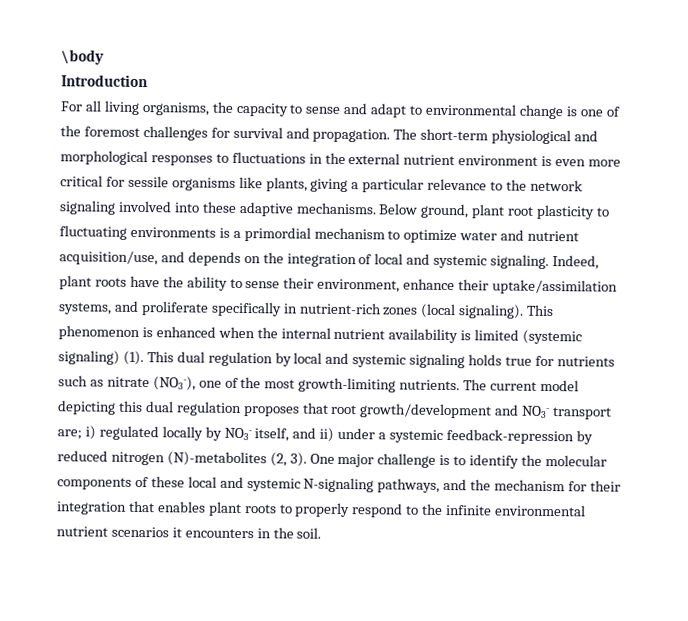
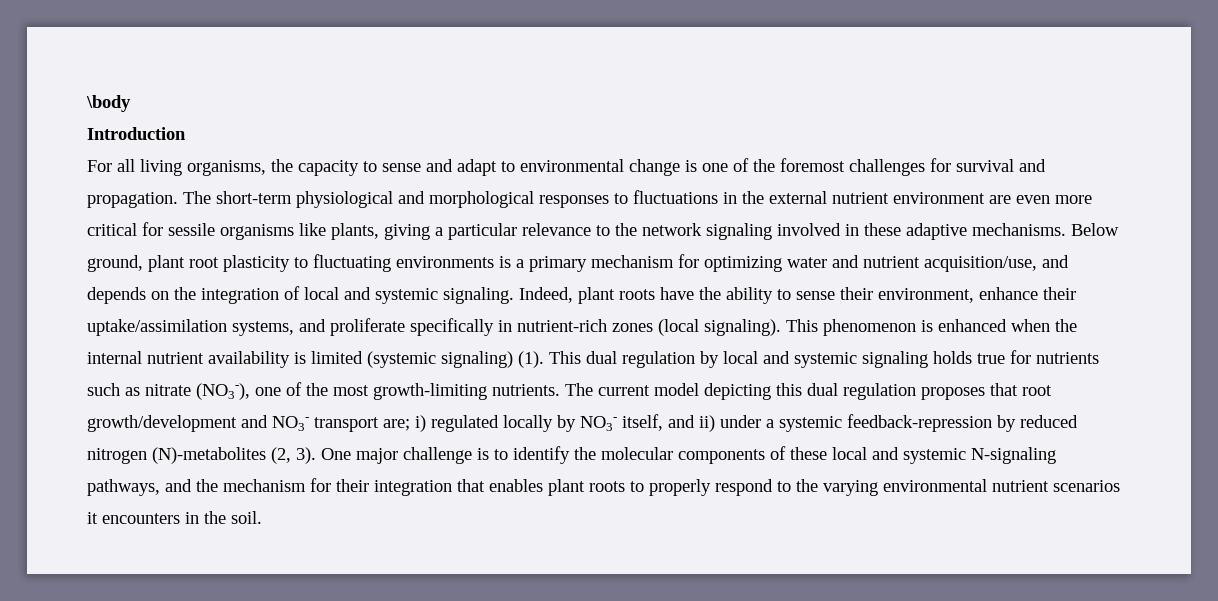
- The short-term physiological and morphological responses to fluctuations in the external nutrient environment is even more critical for sessile organisms like plants, giving a particular relevance to the network signaling involved into these adaptive mechanisms.
+ The short-term physiological and morphological responses to fluctuations in the external nutrient environment are even more critical for sessile organisms like plants, giving a particular relevance to the network signaling involved in these adaptive mechanisms.
- Below ground, plant root plasticity to fluctuating environments is a primordial mechanism to optimize water and nutrient acquisition/use, and depends on the integration of local and systemic signaling.
+ Below ground, plant root plasticity to fluctuating environments is a primary mechanism for optimizing water and nutrient acquisition/use, and depends on the integration of local and systemic signaling.
- One major challenge is to identify the molecular components of these local and systemic N-signaling pathways, and the mechanism for their integration that enables plant roots to properly respond to the infinite environmental nutrient scenarios it encounters in the soil.
+ One major challenge is to identify the molecular components of these local and systemic N-signaling pathways, and the mechanism for their integration that enables plant roots to properly respond to the varying environmental nutrient scenarios it encounters in the soil.

